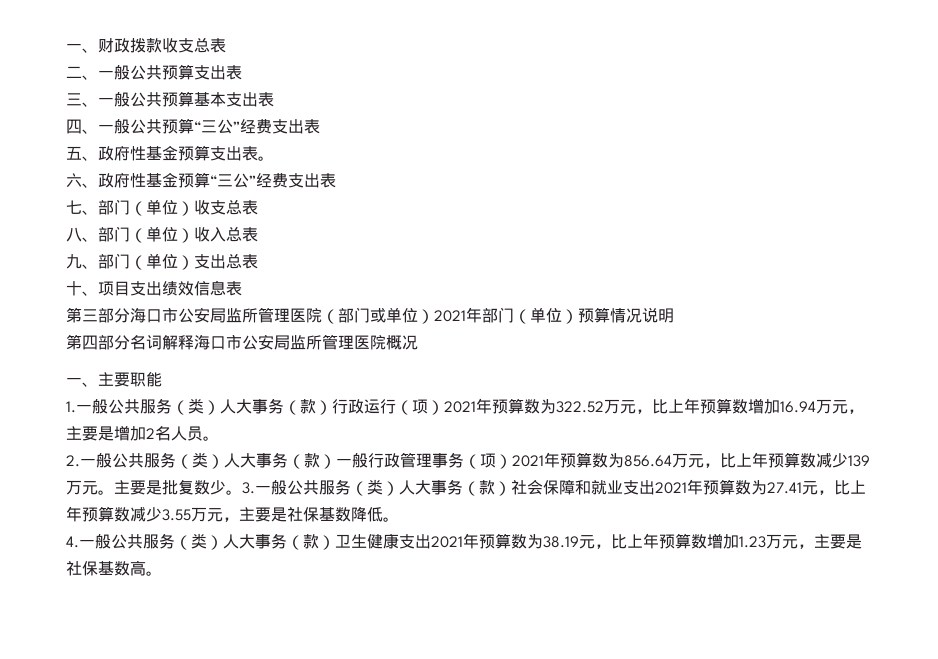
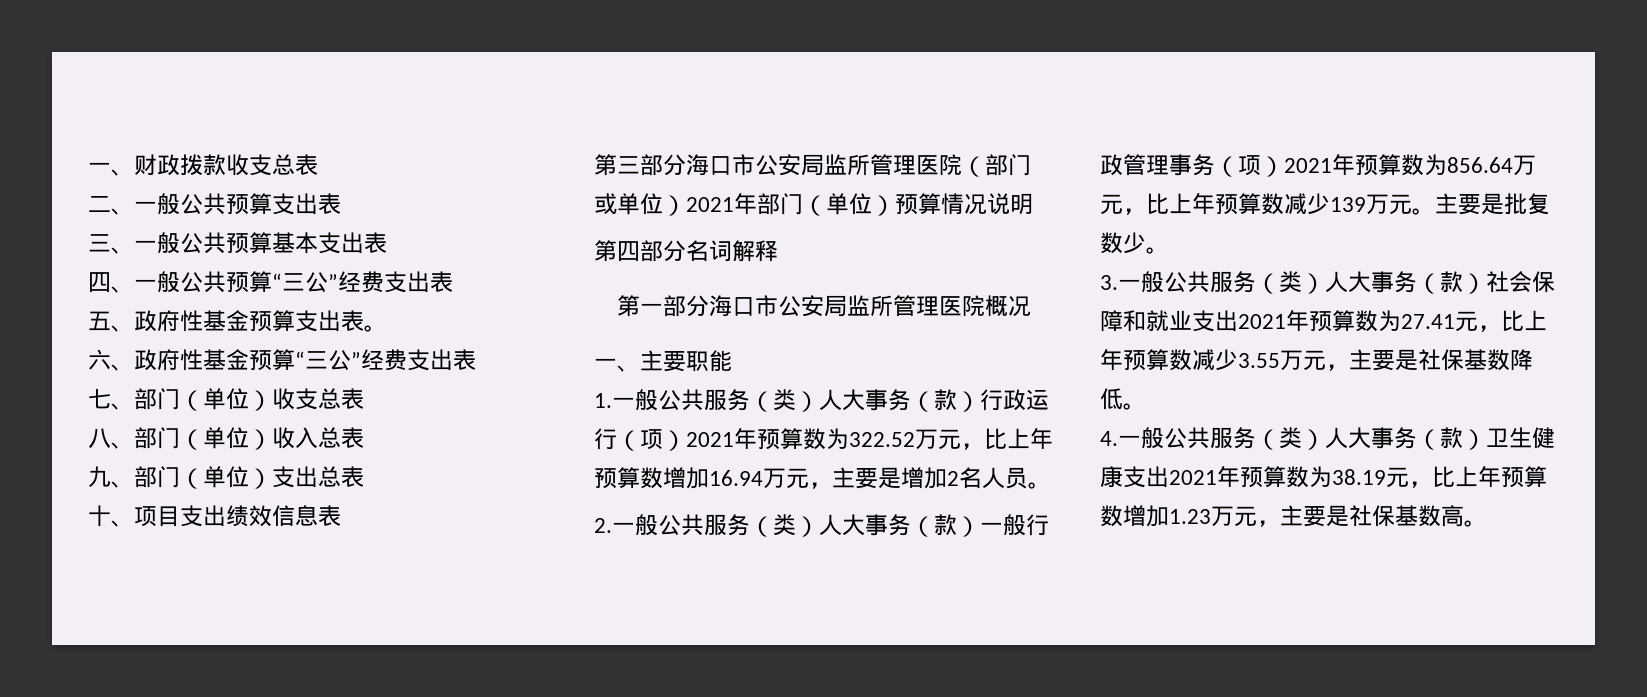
- 第四部分名词解释海口市公安局监所管理医院概况
+ 第四部分名词解释
+ 第一部分海口市公安局监所管理医院概况
- 主要是批复数少。3.一般公共服务（类）人大事务（款）社会保障和就业支出2021年预算数为27.41元，比上年预算数减少3.55万元，主要是社保基数降低。
+ 主要是批复数少。
+ 3.一般公共服务（类）人大事务（款）社会保障和就业支出2021年预算数为27.41元，比上年预算数减少3.55万元，主要是社保基数降低。

